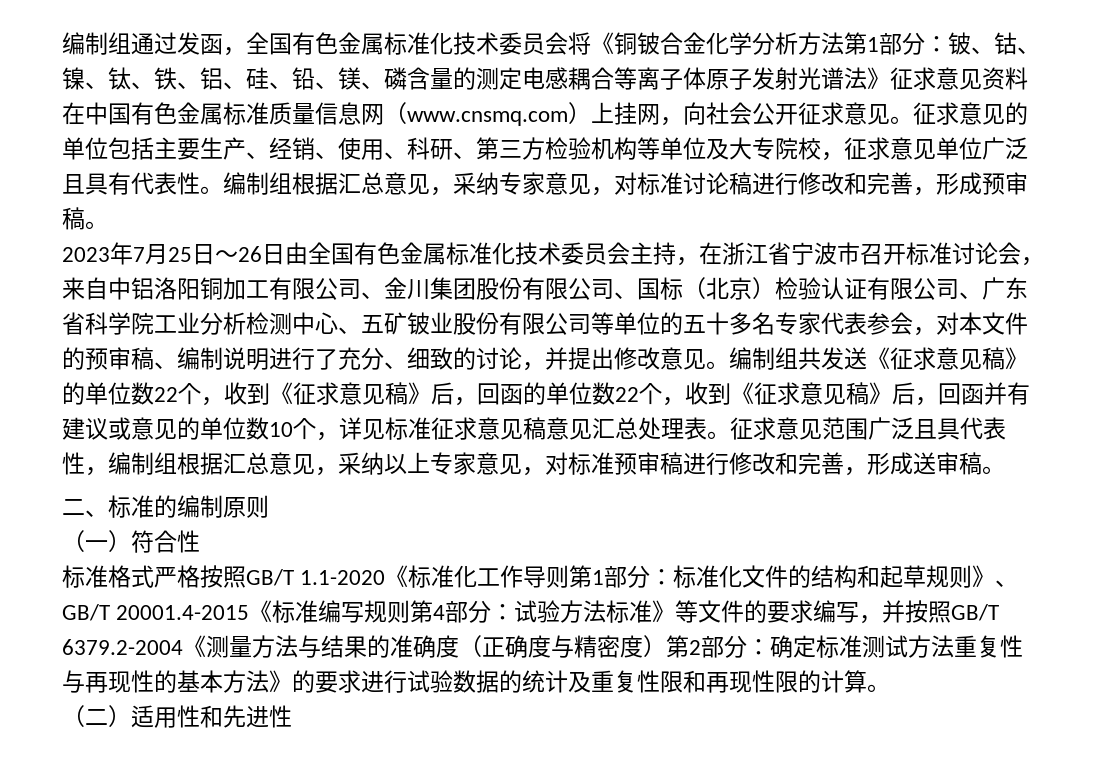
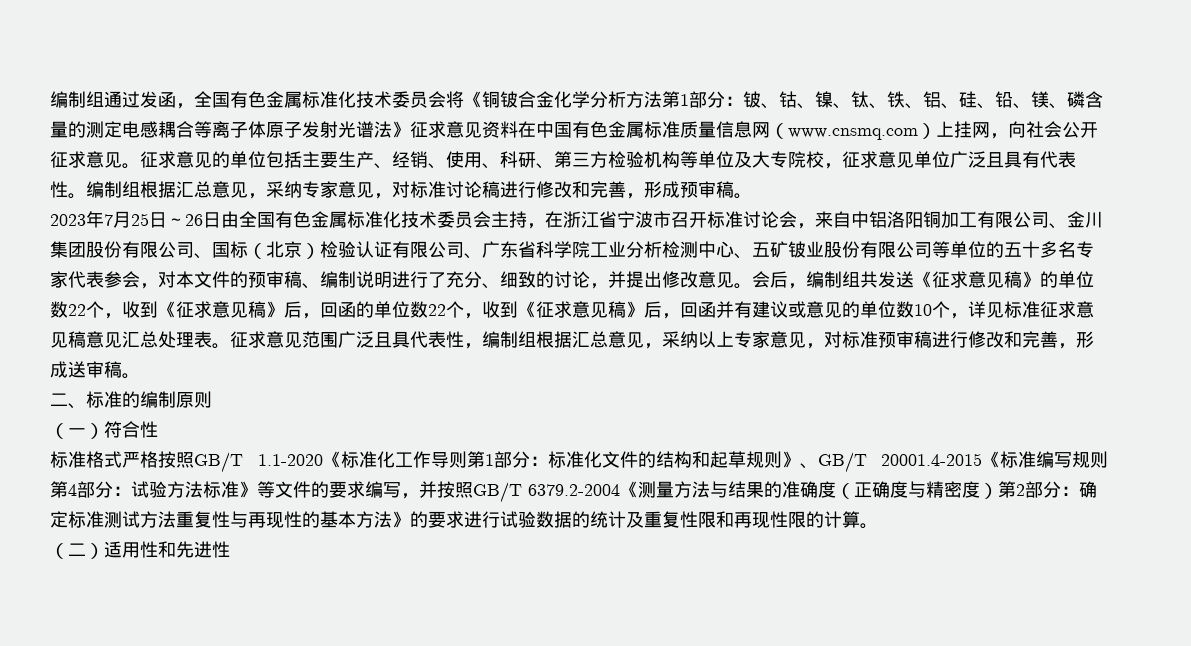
- 编制组共发送《征求意见稿》的单位数22个，收到《征求意见稿》后，回函的单位数22个，收到《征求意见稿》后，回函并有建议或意见的单位数10个，详见标准征求意见稿意见汇总处理表。
+ 会后，编制组共发送《征求意见稿》的单位数22个，收到《征求意见稿》后，回函的单位数22个，收到《征求意见稿》后，回函并有建议或意见的单位数10个，详见标准征求意见稿意见汇总处理表。

